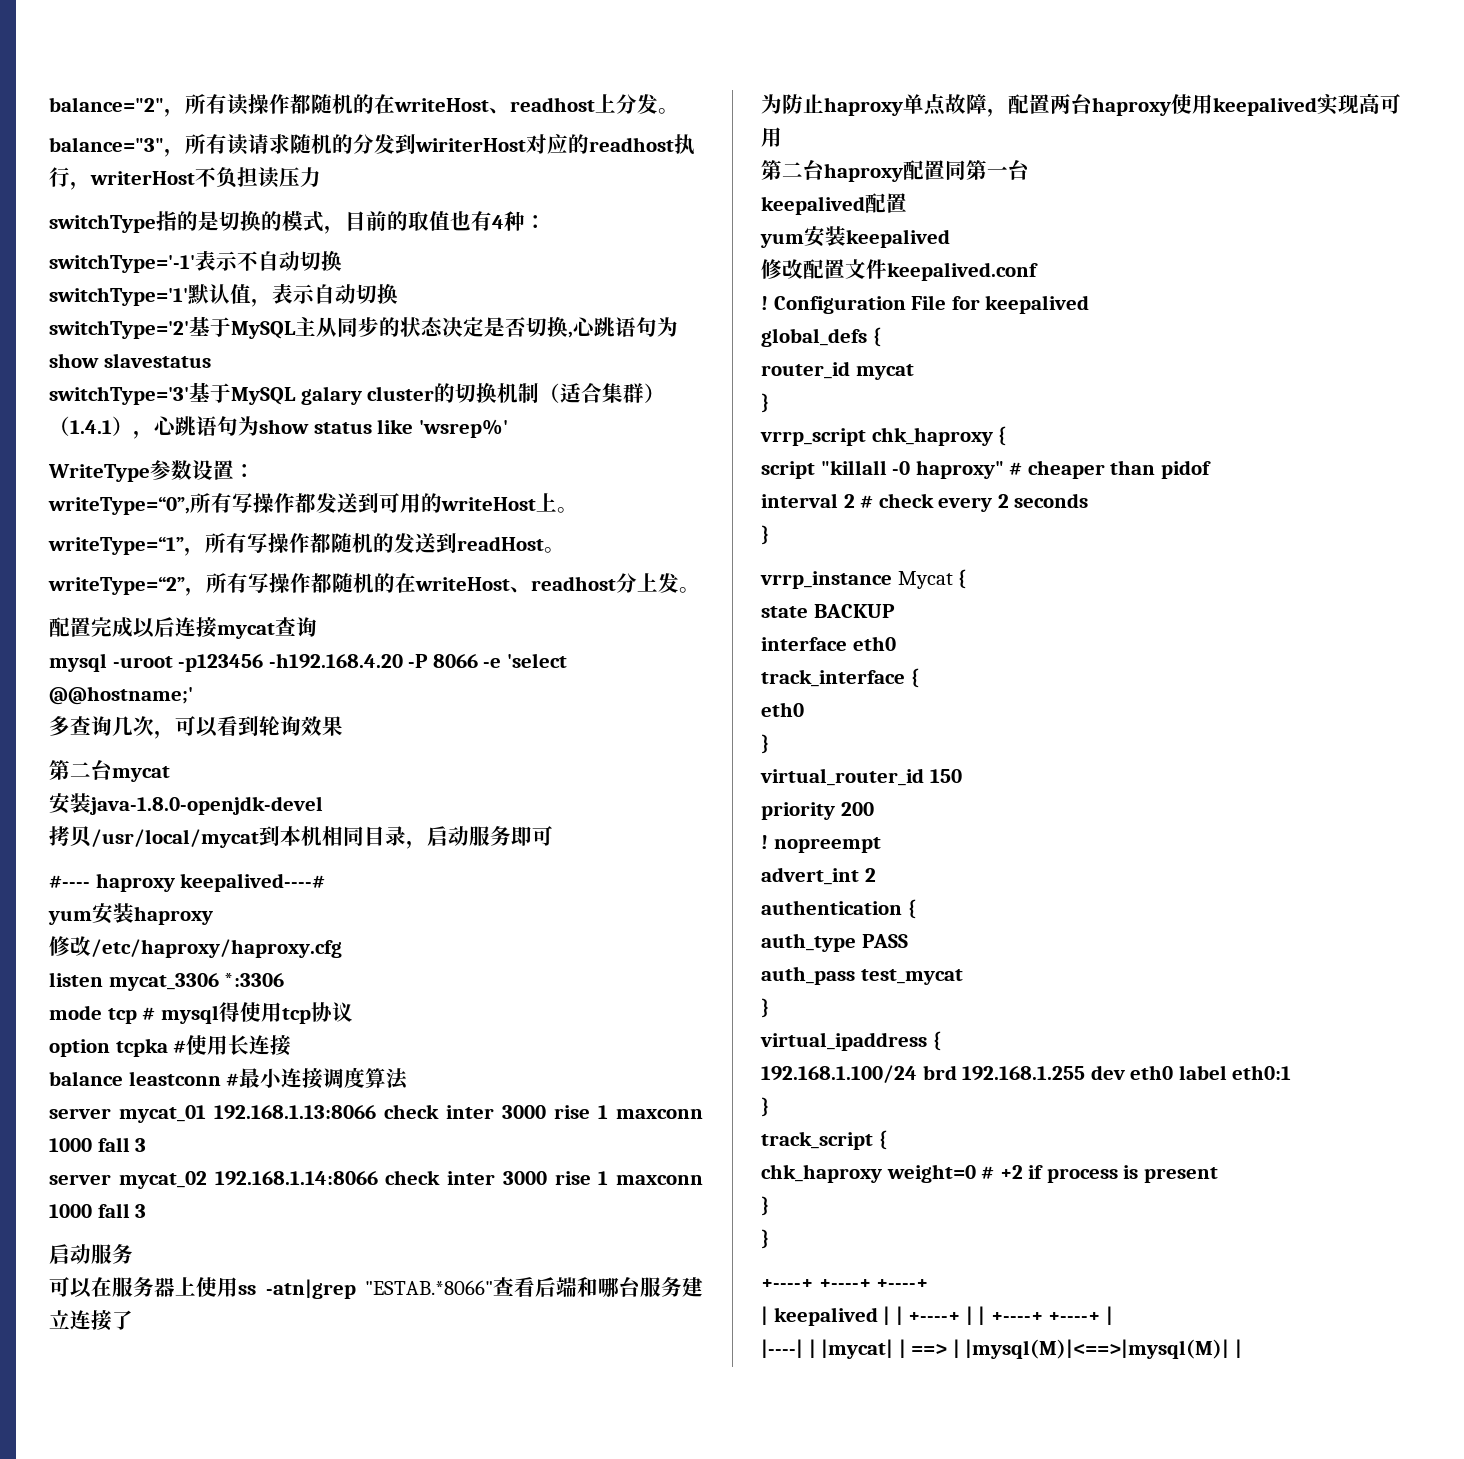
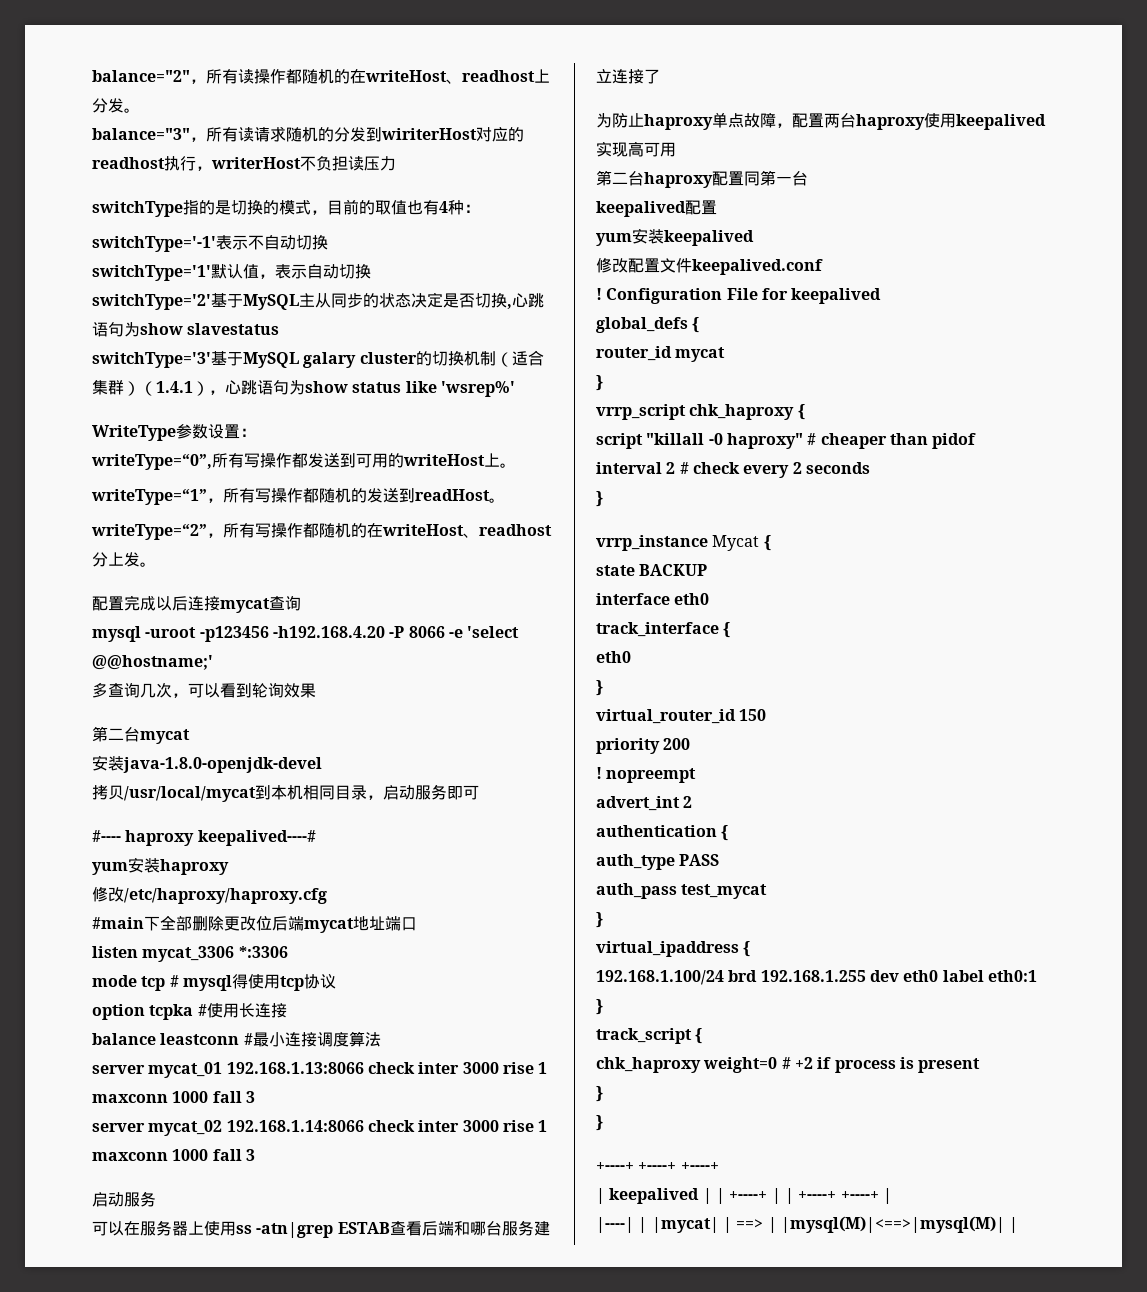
+ #main下全部删除更改位后端mycat地址端口
- 可以在服务器上使用ss -atn|grep "ESTAB.*8066"查看后端和哪台服务建立连接了
+ 可以在服务器上使用ss -atn|grep ESTAB查看后端和哪台服务建立连接了

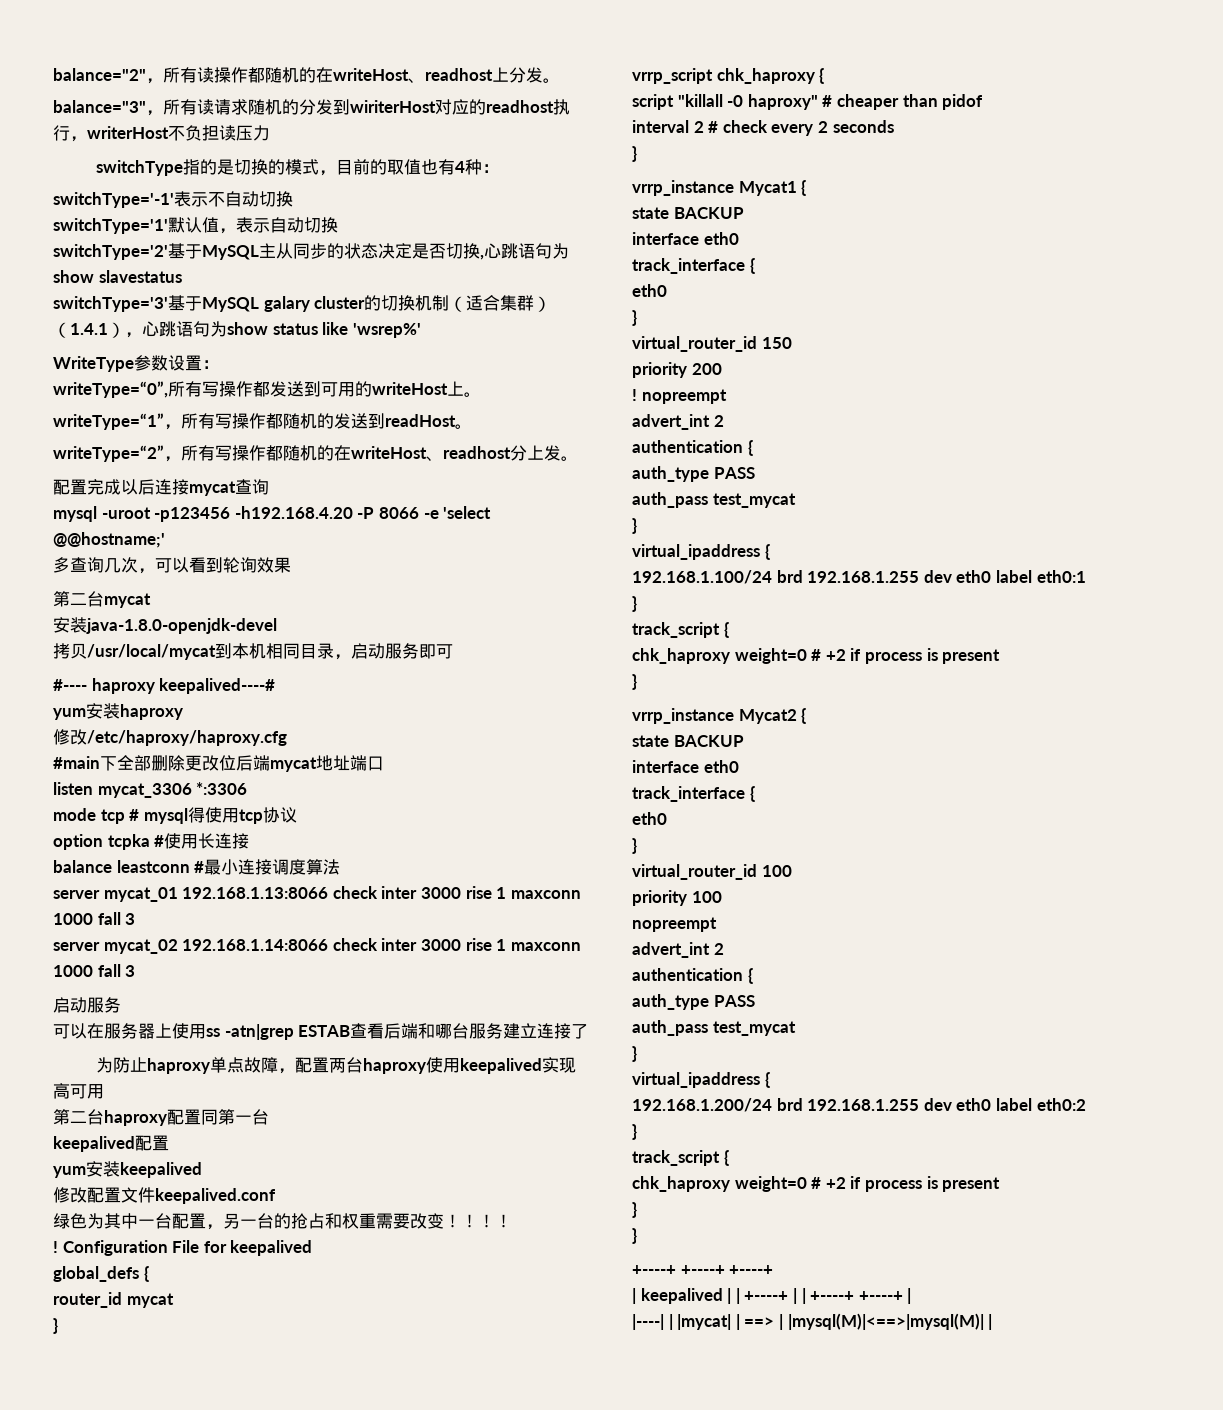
+ 绿色为其中一台配置，另一台的抢占和权重需要改变！！！！
- vrrp_instance Mycat {
+ vrrp_instance Mycat1 {
+ vrrp_instance Mycat2 {
+ state BACKUP
+ interface eth0
+ track_interface {
+ eth0
+ }
+ virtual_router_id 100
+ priority 100
+ nopreempt
+ advert_int 2
+ authentication {
+ auth_type PASS
+ auth_pass test_mycat
+ }
+ virtual_ipaddress {
+ 192.168.1.200/24 brd 192.168.1.255 dev eth0 label eth0:2
+ }
+ track_script {
+ chk_haproxy weight=0 # +2 if process is present
+ }

